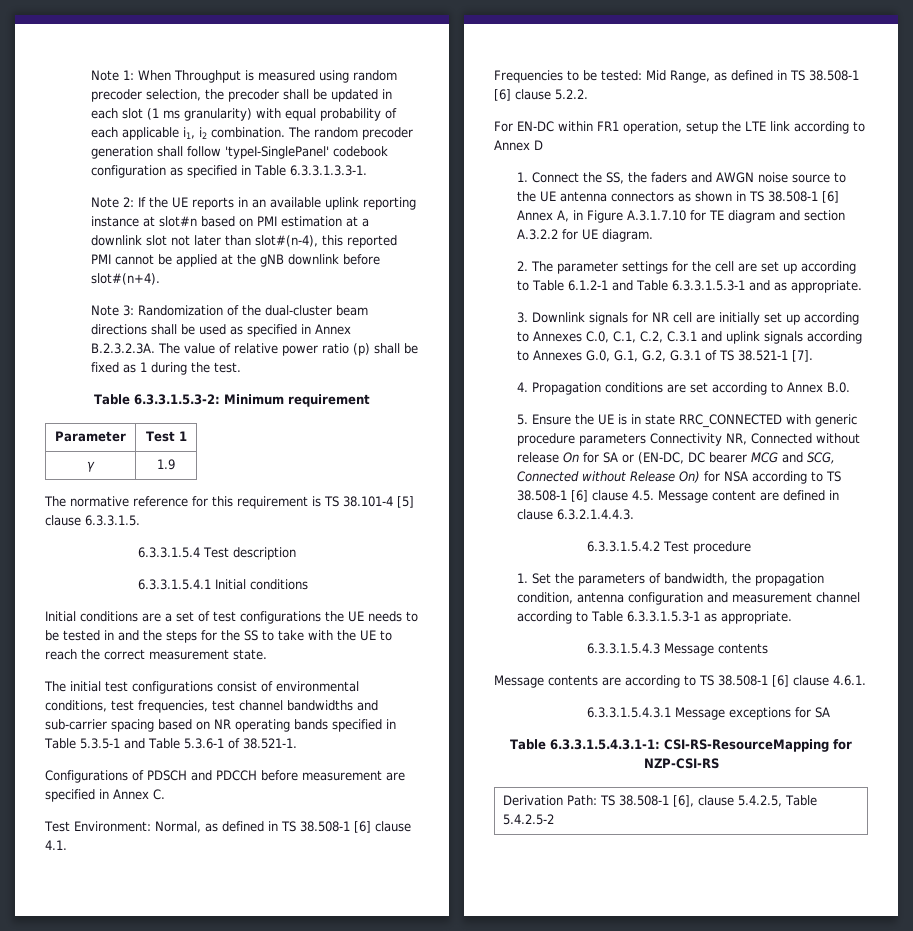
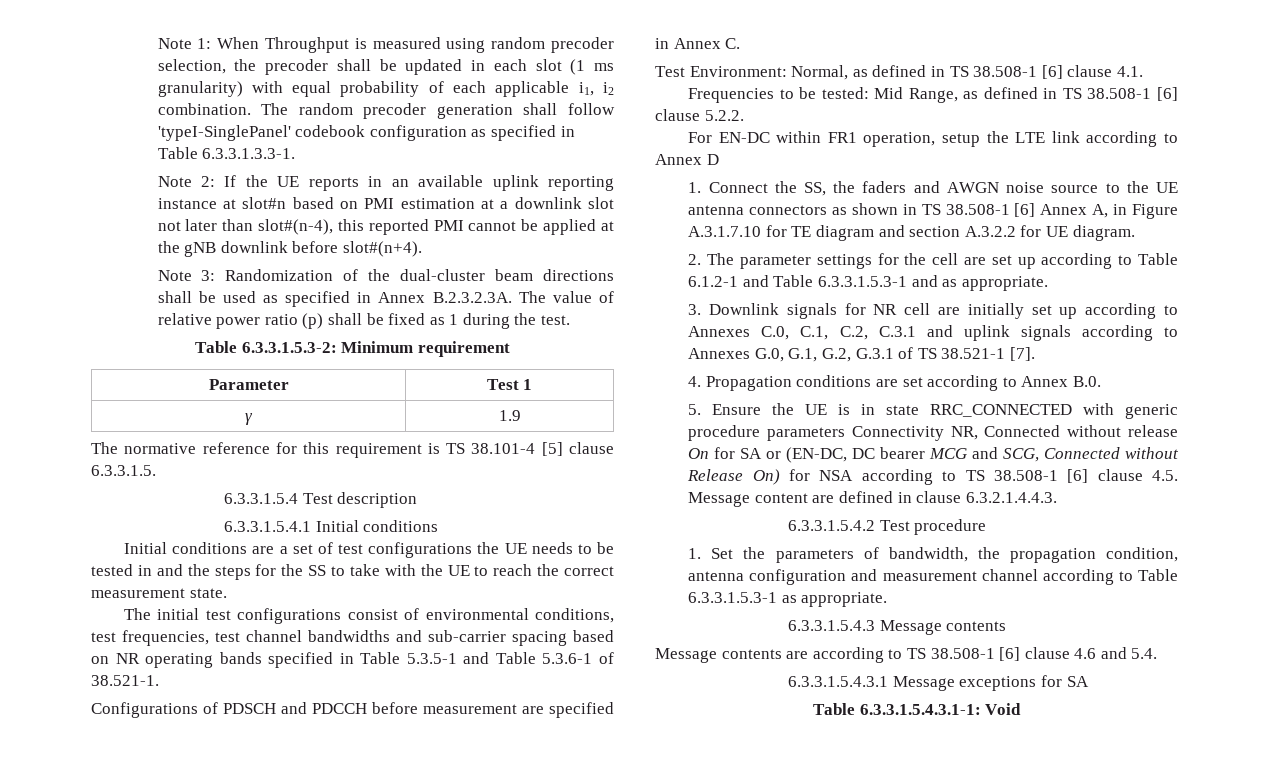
- Message contents are according to TS 38.508-1 [6] clause 4.6.1.
+ Message contents are according to TS 38.508-1 [6] clause 4.6 and 5.4.
- Table 6.3.3.1.5.4.3.1-1: CSI-RS-ResourceMapping for NZP-CSI-RS
- Derivation Path: TS 38.508-1 [6], clause 5.4.2.5, Table 5.4.2.5-2
+ Table 6.3.3.1.5.4.3.1-1: Void

